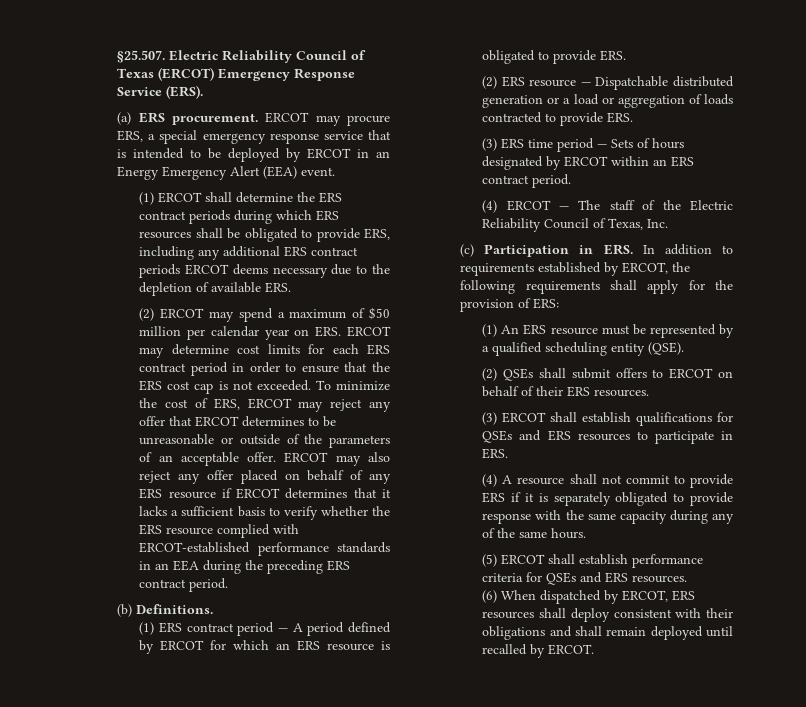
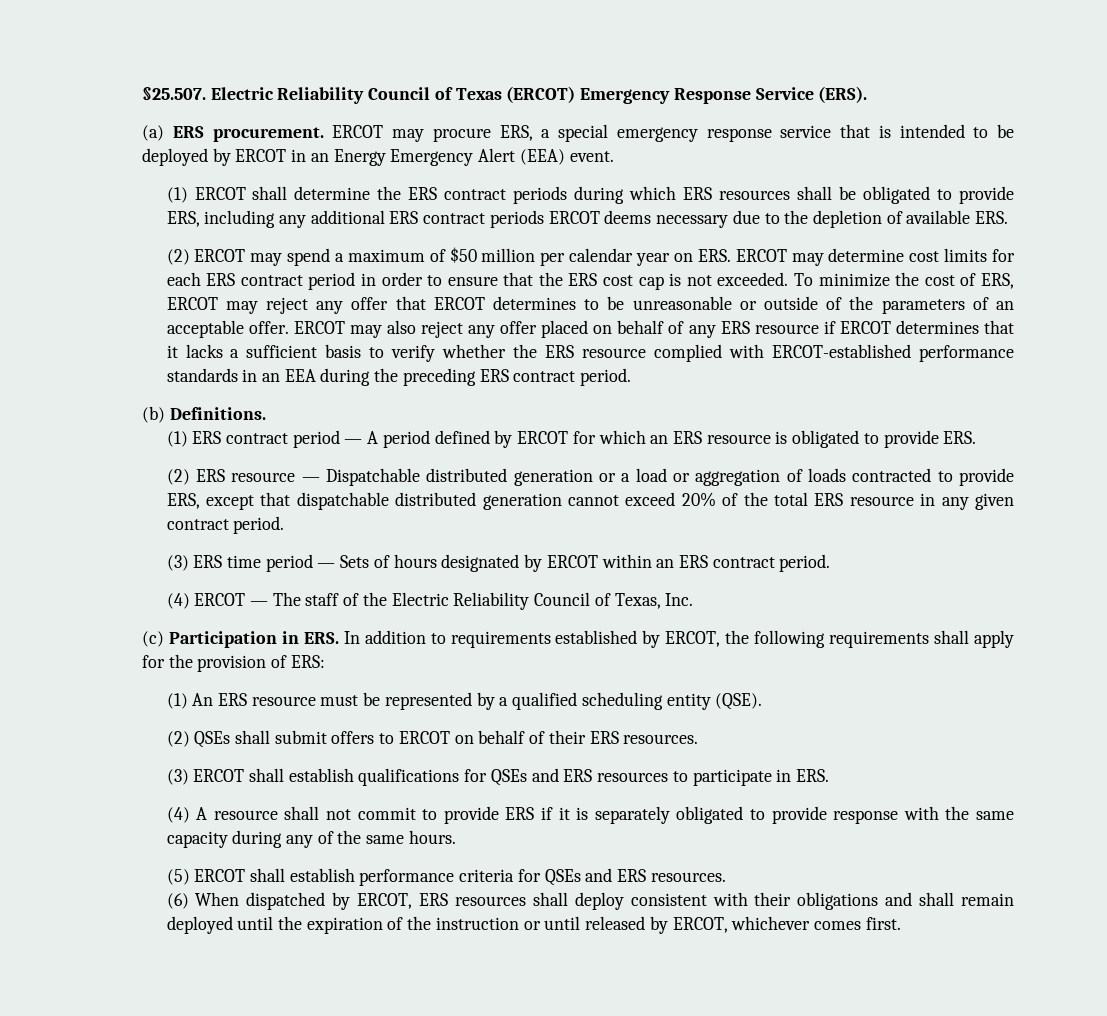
- (2) ERS resource — Dispatchable distributed generation or a load or aggregation of loads contracted to provide ERS.
+ (2) ERS resource — Dispatchable distributed generation or a load or aggregation of loads contracted to provide ERS, except that dispatchable distributed generation cannot exceed 20% of the total ERS resource in any given contract period.
- (6) When dispatched by ERCOT, ERS resources shall deploy consistent with their obligations and shall remain deployed until recalled by ERCOT.
+ (6) When dispatched by ERCOT, ERS resources shall deploy consistent with their obligations and shall remain deployed until the expiration of the instruction or until released by ERCOT, whichever comes first.

